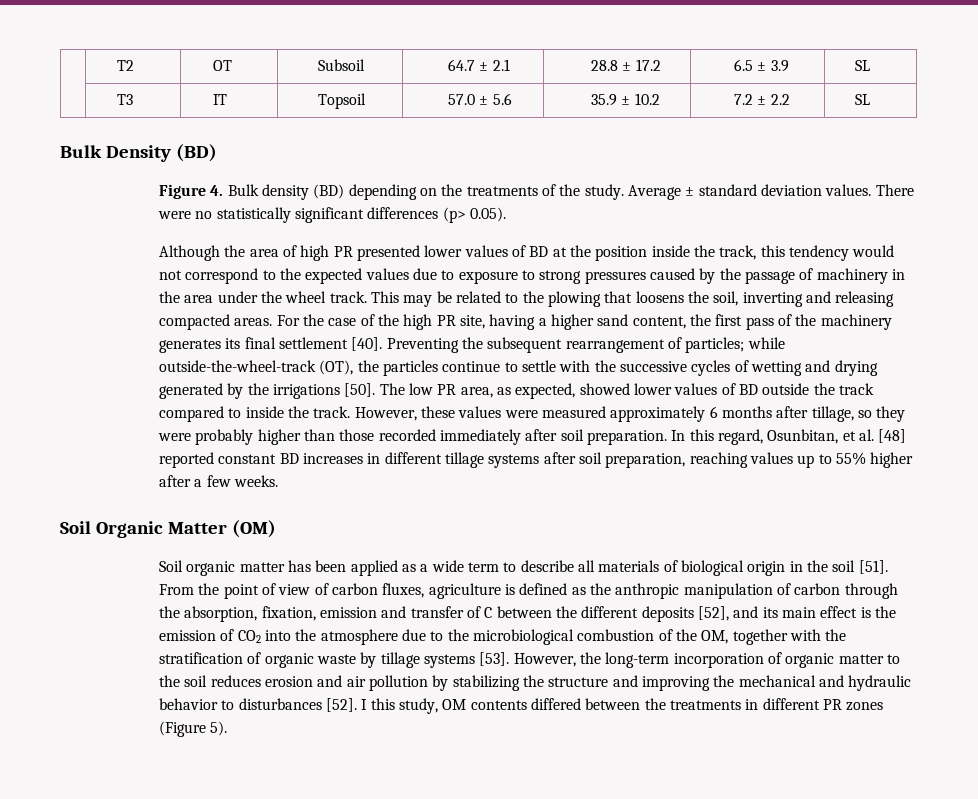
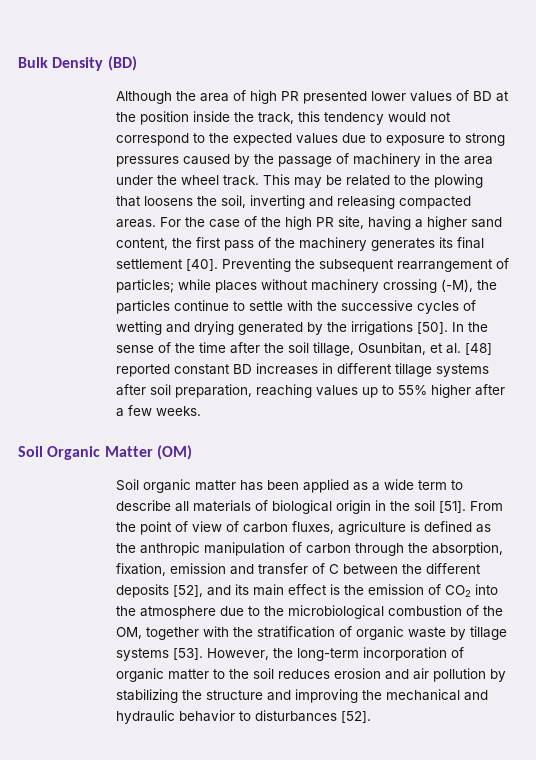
- | T2 | OT | Subsoil | 64.7 ± 2.1 | 28.8 ± 17.2 | 6.5 ± 3.9 | SL
- | T3 | IT | Topsoil | 57.0 ± 5.6 | 35.9 ± 10.2 | 7.2 ± 2.2 | SL
  Bulk Density (BD)
- Figure 4. Bulk density (BD) depending on the treatments of the study. Average ± standard deviation values. There were no statistically significant differences (p> 0.05).
- Preventing the subsequent rearrangement of particles; while outside-the-wheel-track (OT), the particles continue to settle with the successive cycles of wetting and drying generated by the irrigations [50].
+ Preventing the subsequent rearrangement of particles; while places without machinery crossing (-M), the particles continue to settle with the successive cycles of wetting and drying generated by the irrigations [50].
- The low PR area, as expected, showed lower values of BD outside the track compared to inside the track. However, these values were measured approximately 6 months after tillage, so they were probably higher than those recorded immediately after soil preparation. In this regard, Osunbitan, et al. [48] reported constant BD increases in different tillage systems after soil preparation, reaching values up to 55% higher after a few weeks.
+ In the sense of the time after the soil tillage, Osunbitan, et al. [48] reported constant BD increases in different tillage systems after soil preparation, reaching values up to 55% higher after a few weeks.
- I this study, OM contents differed between the treatments in different PR zones (Figure 5).

